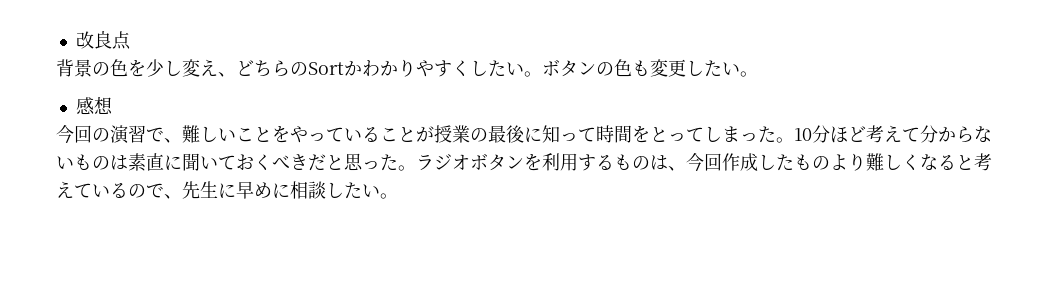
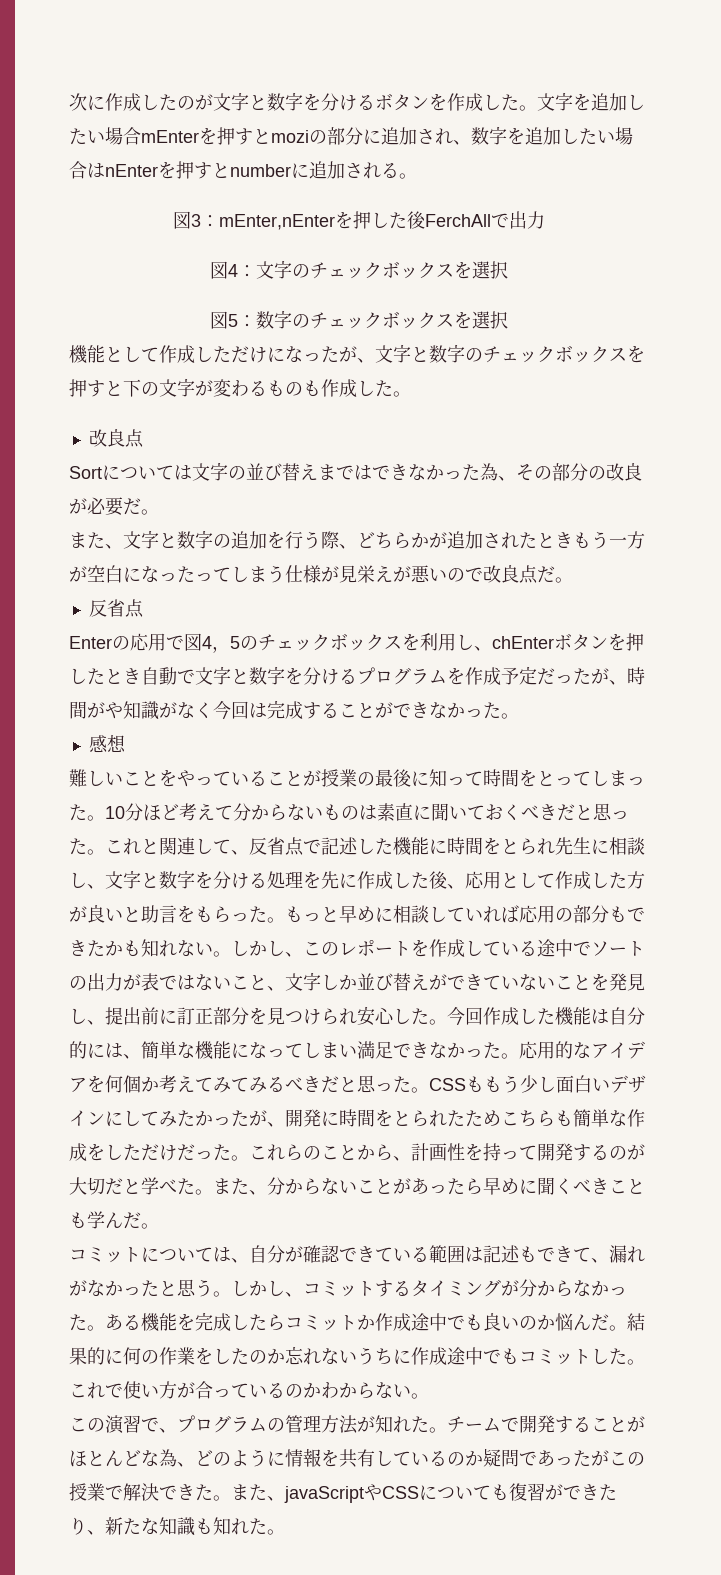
+ 次に作成したのが文字と数字を分けるボタンを作成した。文字を追加したい場合mEnterを押すとmoziの部分に追加され、数字を追加したい場合はnEnterを押すとnumberに追加される。
+ 図3：mEnter,nEnterを押した後FerchAllで出力
+ 図4：文字のチェックボックスを選択
+ 図5：数字のチェックボックスを選択
+ 機能として作成しただけになったが、文字と数字のチェックボックスを押すと下の文字が変わるものも作成した。
  改良点
- 背景の色を少し変え、どちらのSortかわかりやすくしたい。ボタンの色も変更したい。
+ Sortについては文字の並び替えまではできなかった為、その部分の改良が必要だ。
+ また、文字と数字の追加を行う際、どちらかが追加されたときもう一方が空白になったってしまう仕様が見栄えが悪いので改良点だ。
+ 反省点
+ Enterの応用で図4，5のチェックボックスを利用し、chEnterボタンを押したとき自動で文字と数字を分けるプログラムを作成予定だったが、時間がや知識がなく今回は完成することができなかった。
  感想
- 今回の演習で、難しいことをやっていることが授業の最後に知って時間をとってしまった。
+ 難しいことをやっていることが授業の最後に知って時間をとってしまった。
- ラジオボタンを利用するものは、今回作成したものより難しくなると考えているので、先生に早めに相談したい。
+ これと関連して、反省点で記述した機能に時間をとられ先生に相談し、文字と数字を分ける処理を先に作成した後、応用として作成した方が良いと助言をもらった。もっと早めに相談していれば応用の部分もできたかも知れない。しかし、このレポートを作成している途中でソートの出力が表ではないこと、文字しか並び替えができていないことを発見し、提出前に訂正部分を見つけられ安心した。今回作成した機能は自分的には、簡単な機能になってしまい満足できなかった。応用的なアイデアを何個か考えてみてみるべきだと思った。CSSももう少し面白いデザインにしてみたかったが、開発に時間をとられたためこちらも簡単な作成をしただけだった。これらのことから、計画性を持って開発するのが大切だと学べた。また、分からないことがあったら早めに聞くべきことも学んだ。
+ コミットについては、自分が確認できている範囲は記述もできて、漏れがなかったと思う。しかし、コミットするタイミングが分からなかった。ある機能を完成したらコミットか作成途中でも良いのか悩んだ。結果的に何の作業をしたのか忘れないうちに作成途中でもコミットした。これで使い方が合っているのかわからない。
+ この演習で、プログラムの管理方法が知れた。チームで開発することがほとんどな為、どのように情報を共有しているのか疑問であったがこの授業で解決できた。また、javaScriptやCSSについても復習ができたり、新たな知識も知れた。

